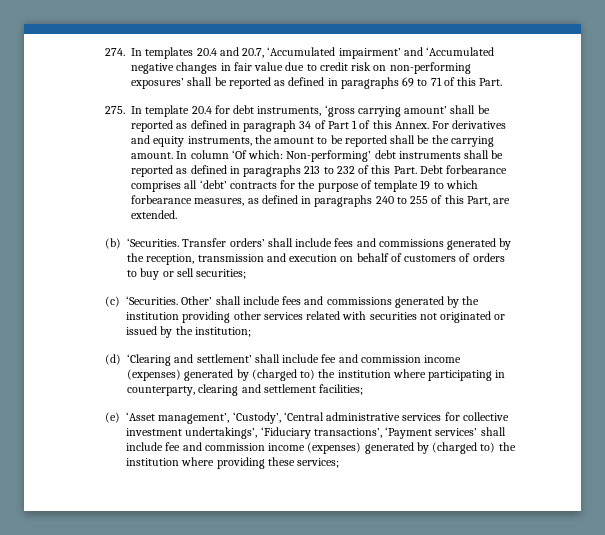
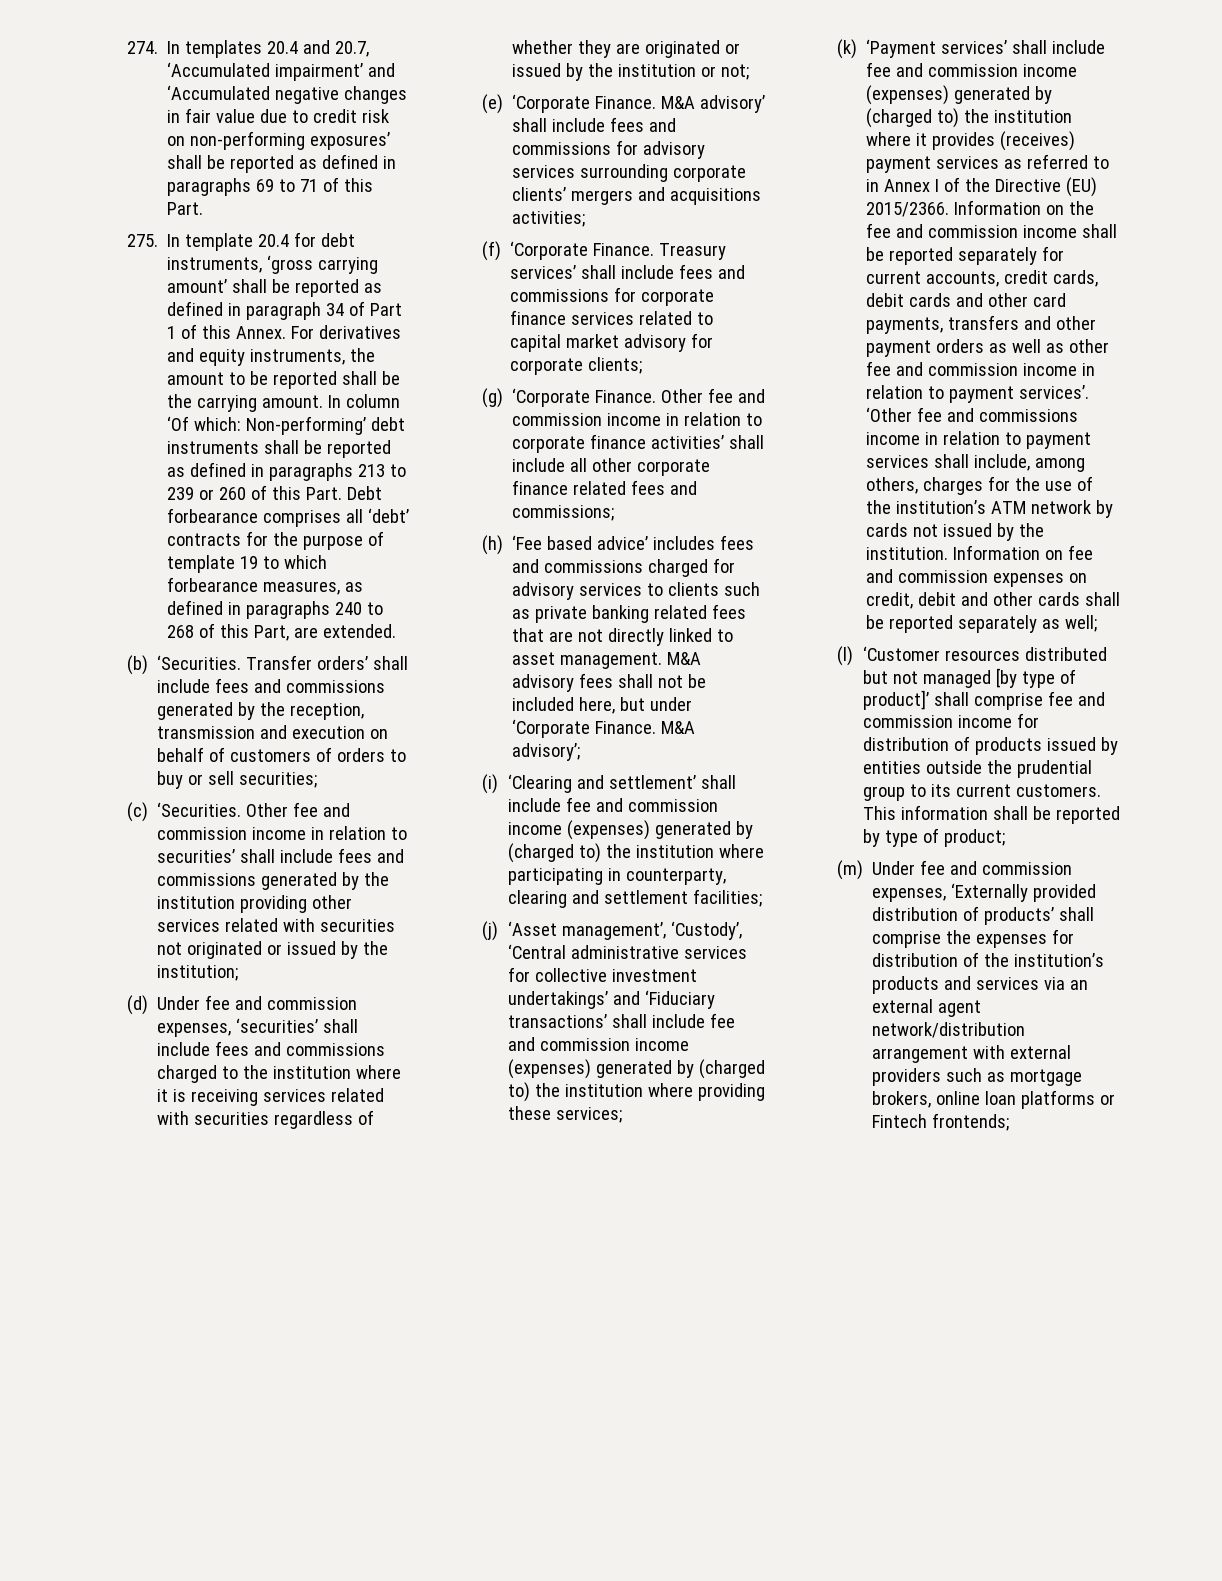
- In column ‘Of which: Non-performing’ debt instruments shall be reported as defined in paragraphs 213 to 232 of this Part.
+ In column ‘Of which: Non-performing’ debt instruments shall be reported as defined in paragraphs 213 to 239 or 260 of this Part.
- Debt forbearance comprises all ‘debt’ contracts for the purpose of template 19 to which forbearance measures, as defined in paragraphs 240 to 255 of this Part, are extended.
+ Debt forbearance comprises all ‘debt’ contracts for the purpose of template 19 to which forbearance measures, as defined in paragraphs 240 to 268 of this Part, are extended.
- Other’ shall include fees and commissions generated by the institution providing other services related with securities not originated or issued by the institution;
+ Other fee and commission income in relation to securities’ shall include fees and commissions generated by the institution providing other services related with securities not originated or issued by the institution;
- (d) ‘Clearing and settlement’ shall include fee and commission income (expenses) generated by (charged to) the institution where participating in counterparty, clearing and settlement facilities;
+ (d) Under fee and commission expenses, ‘securities’ shall include fees and commissions charged to the institution where it is receiving services related with securities regardless of whether they are originated or issued by the institution or not;
+ (e) ‘Corporate Finance. M&A advisory’ shall include fees and commissions for advisory services surrounding corporate clients’ mergers and acquisitions activities;
+ (f) ‘Corporate Finance. Treasury services’ shall include fees and commissions for corporate finance services related to capital market advisory for corporate clients;
+ (g) ‘Corporate Finance. Other fee and commission income in relation to corporate finance activities’ shall include all other corporate finance related fees and commissions;
+ (h) ‘Fee based advice’ includes fees and commissions charged for advisory services to clients such as private banking related fees that are not directly linked to asset management. M&A advisory fees shall not be included here, but under ‘Corporate Finance. M&A advisory’;
+ (i) ‘Clearing and settlement’ shall include fee and commission income (expenses) generated by (charged to) the institution where participating in counterparty, clearing and settlement facilities;
- (e) ‘Asset management’, ‘Custody’, ‘Central administrative services for collective investment undertakings’, ‘Fiduciary transactions’, ‘Payment services’ shall include fee and commission income (expenses) generated by (charged to) the institution where providing these services;
+ (j) ‘Asset management’, ‘Custody’, ‘Central administrative services for collective investment undertakings’ and ‘Fiduciary transactions’ shall include fee and commission income (expenses) generated by (charged to) the institution where providing these services;
+ (k) ‘Payment services’ shall include fee and commission income (expenses) generated by (charged to) the institution where it provides (receives) payment services as referred to in Annex I of the Directive (EU) 2015/2366. Information on the fee and commission income shall be reported separately for current accounts, credit cards, debit cards and other card payments, transfers and other payment orders as well as other fee and commission income in relation to payment services’. ‘Other fee and commissions income in relation to payment services shall include, among others, charges for the use of the institution’s ATM network by cards not issued by the institution. Information on fee and commission expenses on credit, debit and other cards shall be reported separately as well;
+ (l) ‘Customer resources distributed but not managed [by type of product]’ shall comprise fee and commission income for distribution of products issued by entities outside the prudential group to its current customers. This information shall be reported by type of product;
+ (m) Under fee and commission expenses, ‘Externally provided distribution of products’ shall comprise the expenses for distribution of the institution’s products and services via an external agent network/distribution arrangement with external providers such as mortgage brokers, online loan platforms or Fintech frontends;

